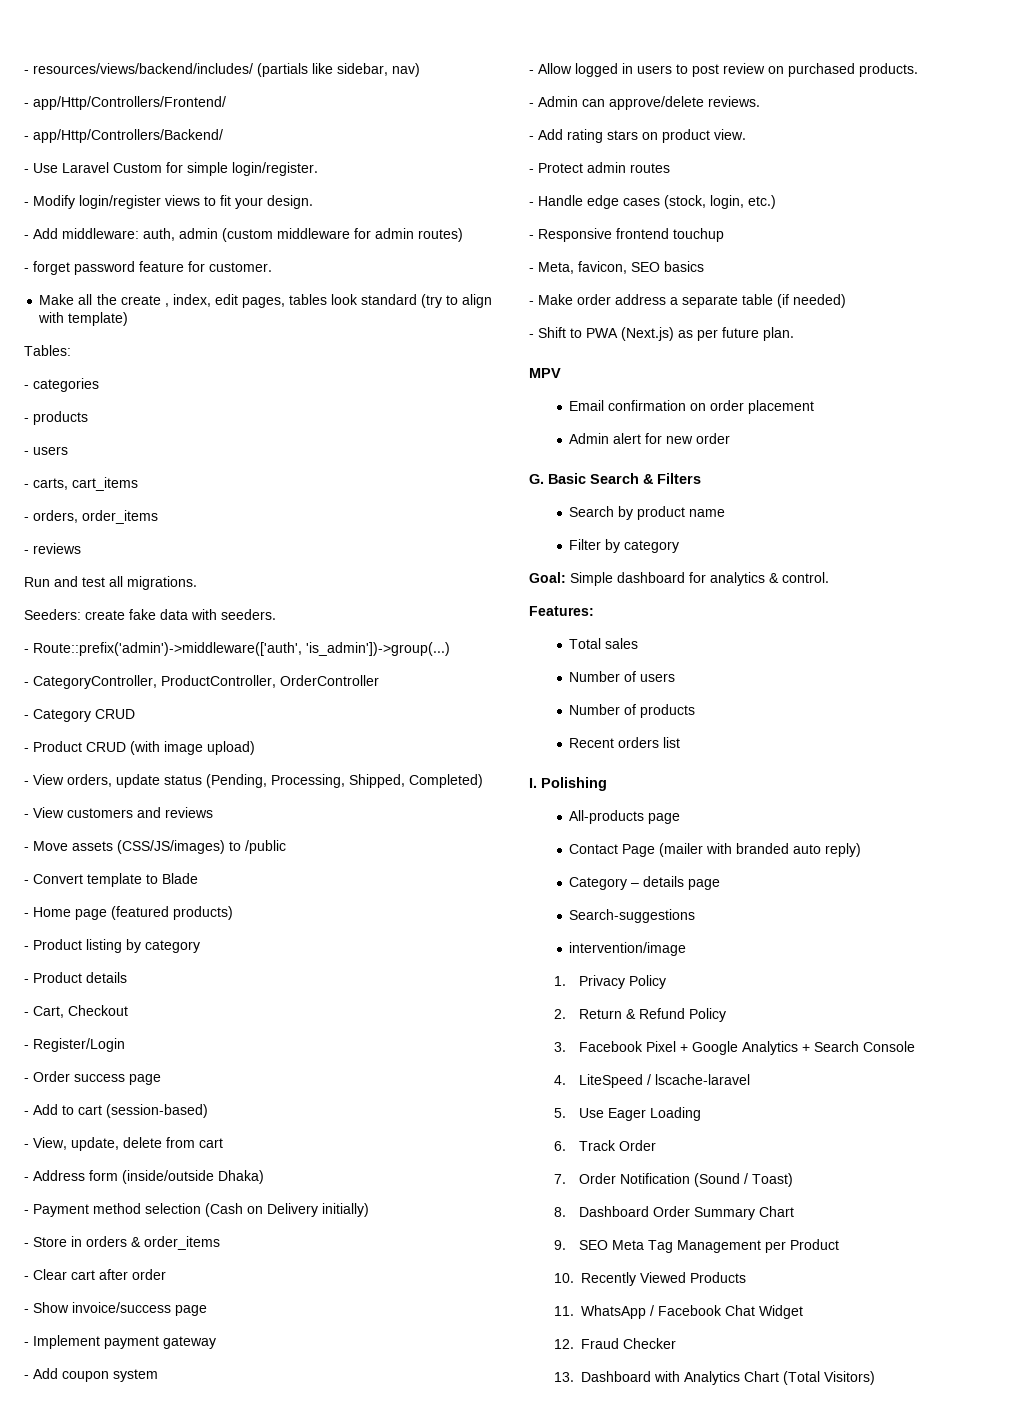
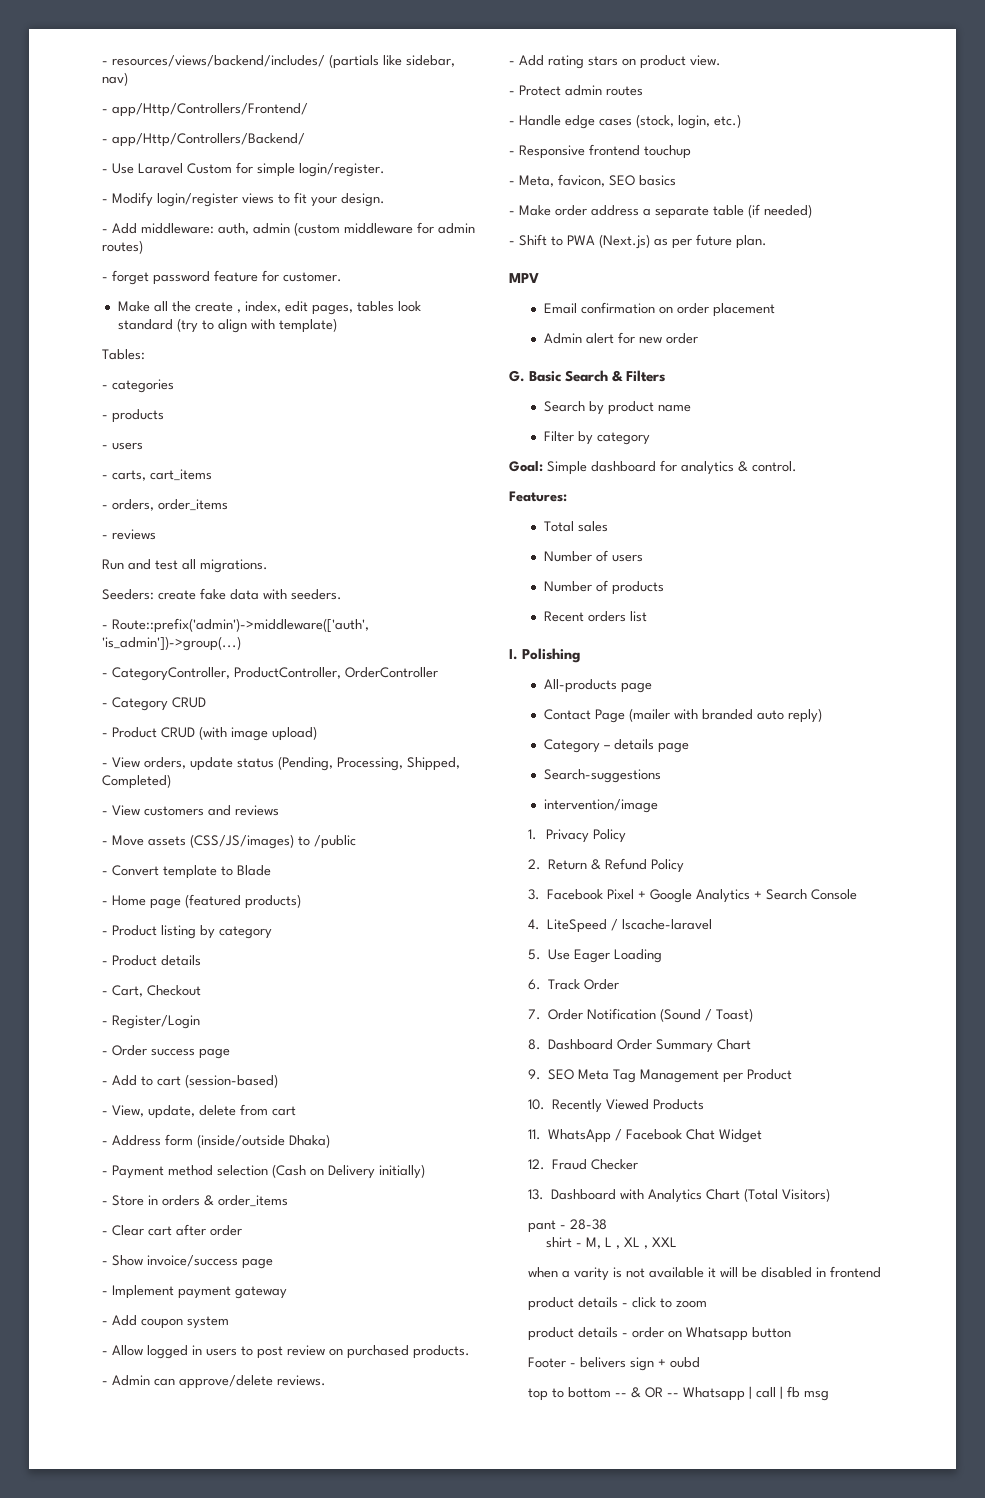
+ pant - 28-38
+ shirt - M, L , XL , XXL
+ when a varity is not available it will be disabled in frontend
+ product details - click to zoom
+ product details - order on Whatsapp button
+ Footer - belivers sign + oubd
+ top to bottom -- & OR -- Whatsapp | call | fb msg

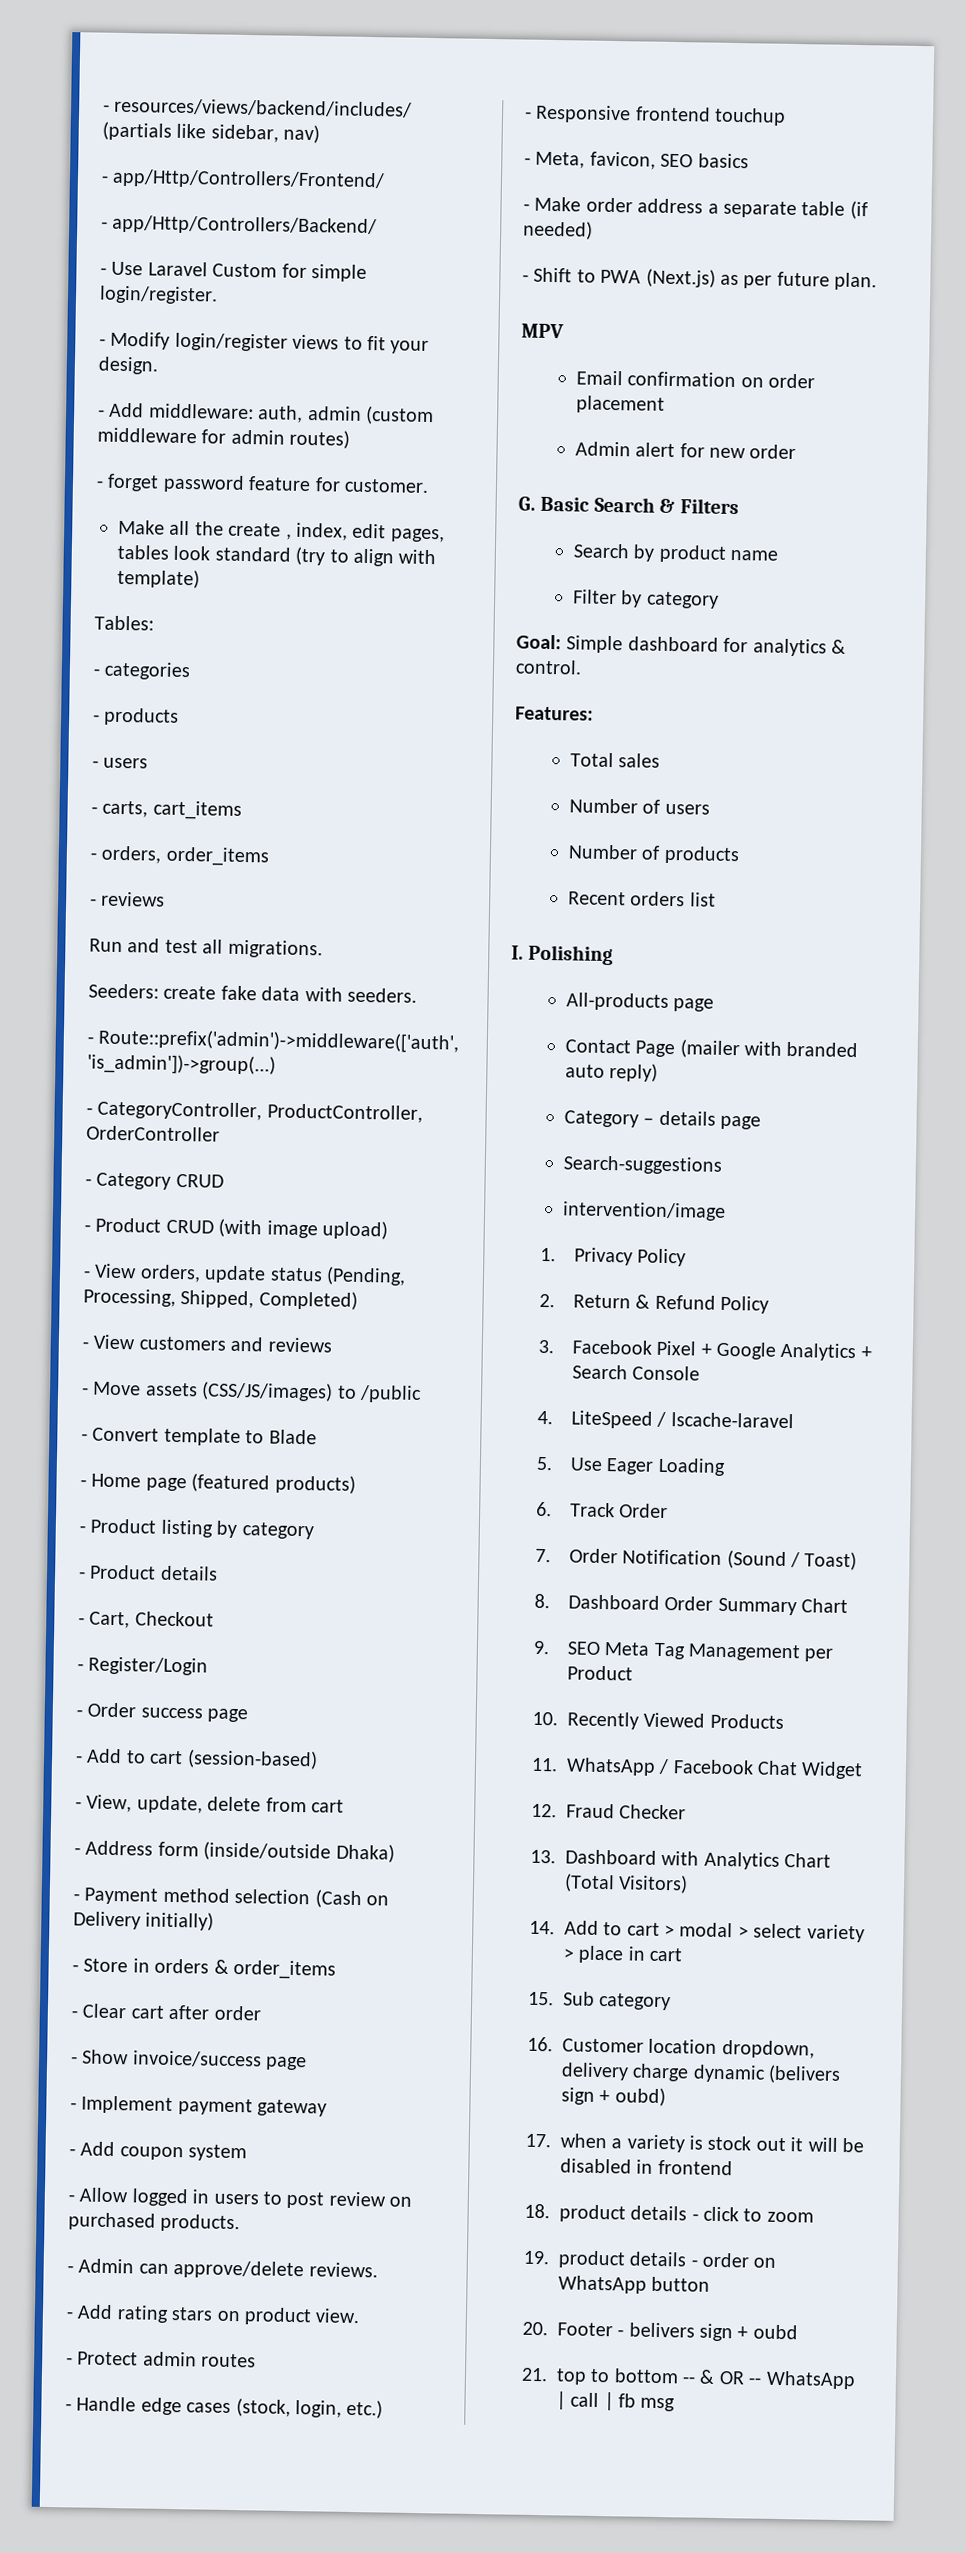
- pant - 28-38
- shirt - M, L , XL , XXL
- when a varity is not available it will be disabled in frontend
+ 14. Add to cart > modal > select variety > place in cart
+ 15. Sub category
+ 16. Customer location dropdown, delivery charge dynamic (belivers sign + oubd)
+ 17. when a variety is stock out it will be disabled in frontend
- product details - click to zoom
+ 18. product details - click to zoom
- product details - order on Whatsapp button
+ 19. product details - order on WhatsApp button
- Footer - belivers sign + oubd
+ 20. Footer - belivers sign + oubd
- top to bottom -- & OR -- Whatsapp | call | fb msg
+ 21. top to bottom -- & OR -- WhatsApp | call | fb msg

